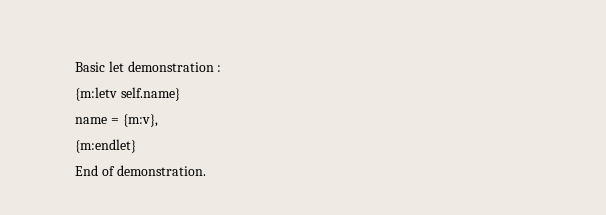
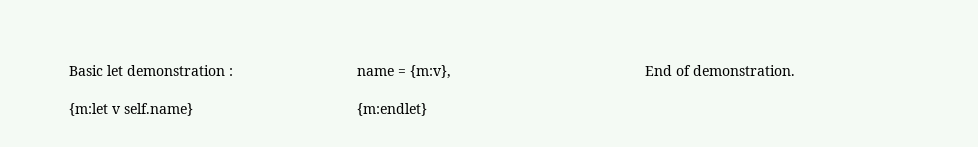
- {m:letv self.name}
+ {m:let v self.name}

